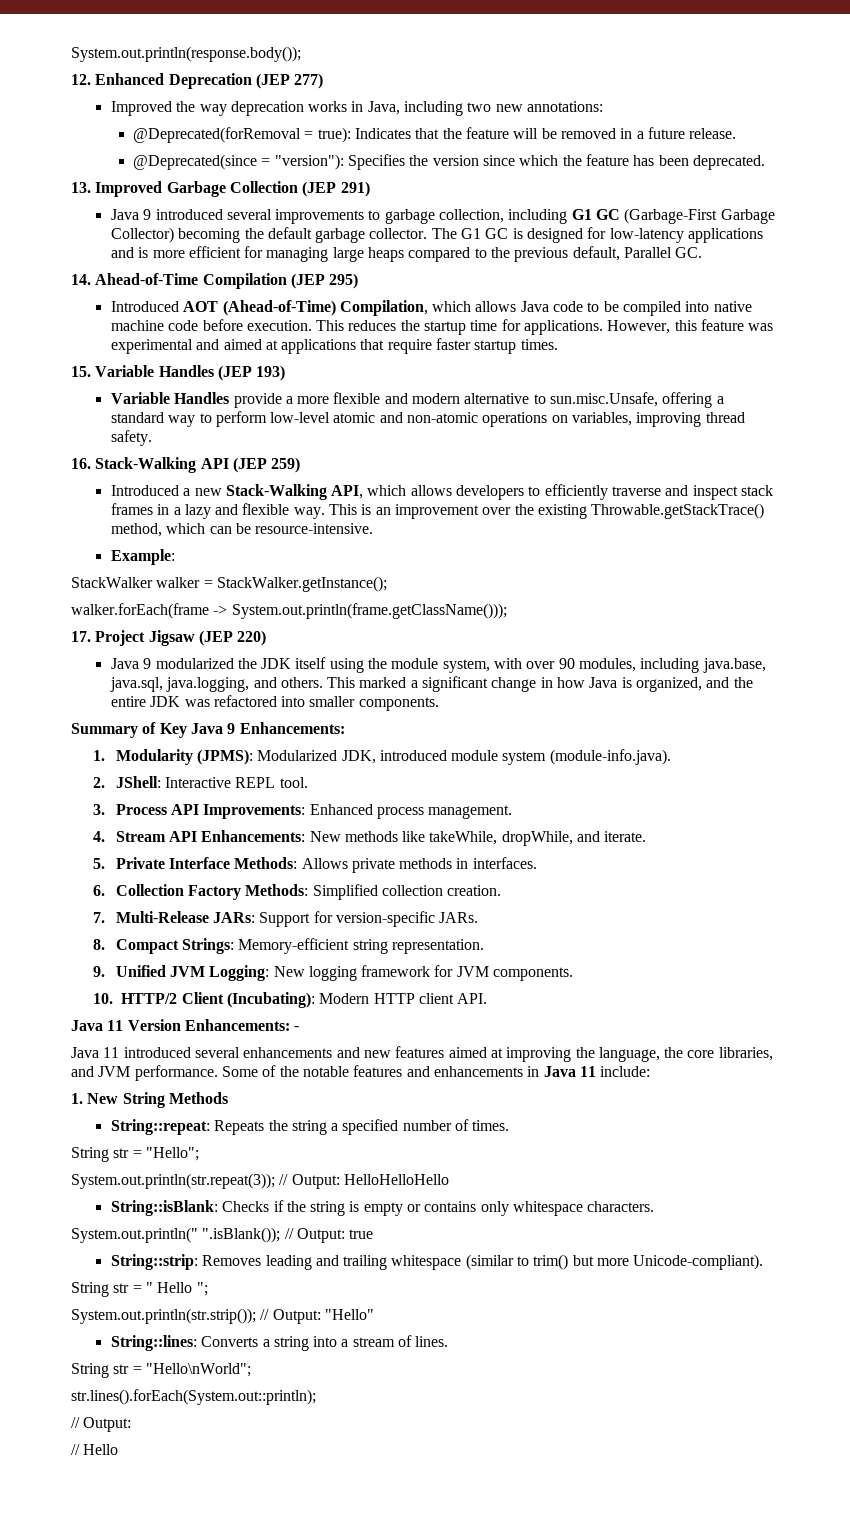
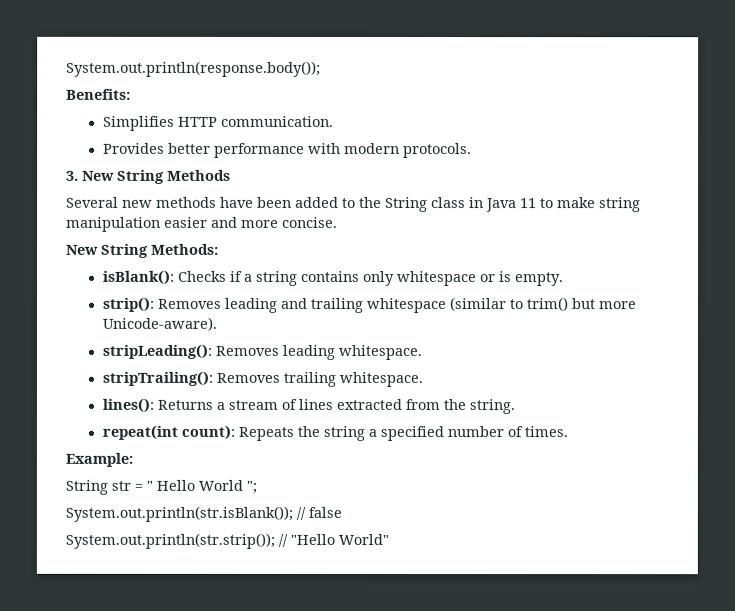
- 12. Enhanced Deprecation (JEP 277)
- Improved the way deprecation works in Java, including two new annotations:
- @Deprecated(forRemoval = true): Indicates that the feature will be removed in a future release.
- @Deprecated(since = "version"): Specifies the version since which the feature has been deprecated.
- 13. Improved Garbage Collection (JEP 291)
- Java 9 introduced several improvements to garbage collection, including G1 GC (Garbage-First Garbage Collector) becoming the default garbage collector. The G1 GC is designed for low-latency applications and is more efficient for managing large heaps compared to the previous default, Parallel GC.
- 14. Ahead-of-Time Compilation (JEP 295)
- Introduced AOT (Ahead-of-Time) Compilation, which allows Java code to be compiled into native machine code before execution. This reduces the startup time for applications. However, this feature was experimental and aimed at applications that require faster startup times.
- 15. Variable Handles (JEP 193)
- Variable Handles provide a more flexible and modern alternative to sun.misc.Unsafe, offering a standard way to perform low-level atomic and non-atomic operations on variables, improving thread safety.
- 16. Stack-Walking API (JEP 259)
- Introduced a new Stack-Walking API, which allows developers to efficiently traverse and inspect stack frames in a lazy and flexible way. This is an improvement over the existing Throwable.getStackTrace() method, which can be resource-intensive.
+ Benefits:
+ Simplifies HTTP communication.
+ Provides better performance with modern protocols.
+ 3. New String Methods
+ Several new methods have been added to the String class in Java 11 to make string manipulation easier and more concise.
+ New String Methods:
+ isBlank(): Checks if a string contains only whitespace or is empty.
+ strip(): Removes leading and trailing whitespace (similar to trim() but more Unicode-aware).
+ stripLeading(): Removes leading whitespace.
+ stripTrailing(): Removes trailing whitespace.
+ lines(): Returns a stream of lines extracted from the string.
+ repeat(int count): Repeats the string a specified number of times.
  Example:
- StackWalker walker = StackWalker.getInstance();
- walker.forEach(frame -> System.out.println(frame.getClassName()));
- 17. Project Jigsaw (JEP 220)
- Java 9 modularized the JDK itself using the module system, with over 90 modules, including java.base, java.sql, java.logging, and others. This marked a significant change in how Java is organized, and the entire JDK was refactored into smaller components.
- Summary of Key Java 9 Enhancements:
- 1. Modularity (JPMS): Modularized JDK, introduced module system (module-info.java).
- 2. JShell: Interactive REPL tool.
- 3. Process API Improvements: Enhanced process management.
- 4. Stream API Enhancements: New methods like takeWhile, dropWhile, and iterate.
- 5. Private Interface Methods: Allows private methods in interfaces.
- 6. Collection Factory Methods: Simplified collection creation.
- 7. Multi-Release JARs: Support for version-specific JARs.
- 8. Compact Strings: Memory-efficient string representation.
- 9. Unified JVM Logging: New logging framework for JVM components.
- 10. HTTP/2 Client (Incubating): Modern HTTP client API.
- Java 11 Version Enhancements: -
- Java 11 introduced several enhancements and new features aimed at improving the language, the core libraries, and JVM performance. Some of the notable features and enhancements in Java 11 include:
- 1. New String Methods
- String::repeat: Repeats the string a specified number of times.
- String str = "Hello";
- System.out.println(str.repeat(3)); // Output: HelloHelloHello
- String::isBlank: Checks if the string is empty or contains only whitespace characters.
- System.out.println(" ".isBlank()); // Output: true
- String::strip: Removes leading and trailing whitespace (similar to trim() but more Unicode-compliant).
- String str = " Hello ";
+ String str = " Hello World ";
+ System.out.println(str.isBlank()); // false
- System.out.println(str.strip()); // Output: "Hello"
- String::lines: Converts a string into a stream of lines.
- String str = "Hello\nWorld";
- str.lines().forEach(System.out::println);
- // Output:
- // Hello
+ System.out.println(str.strip()); // "Hello World"

